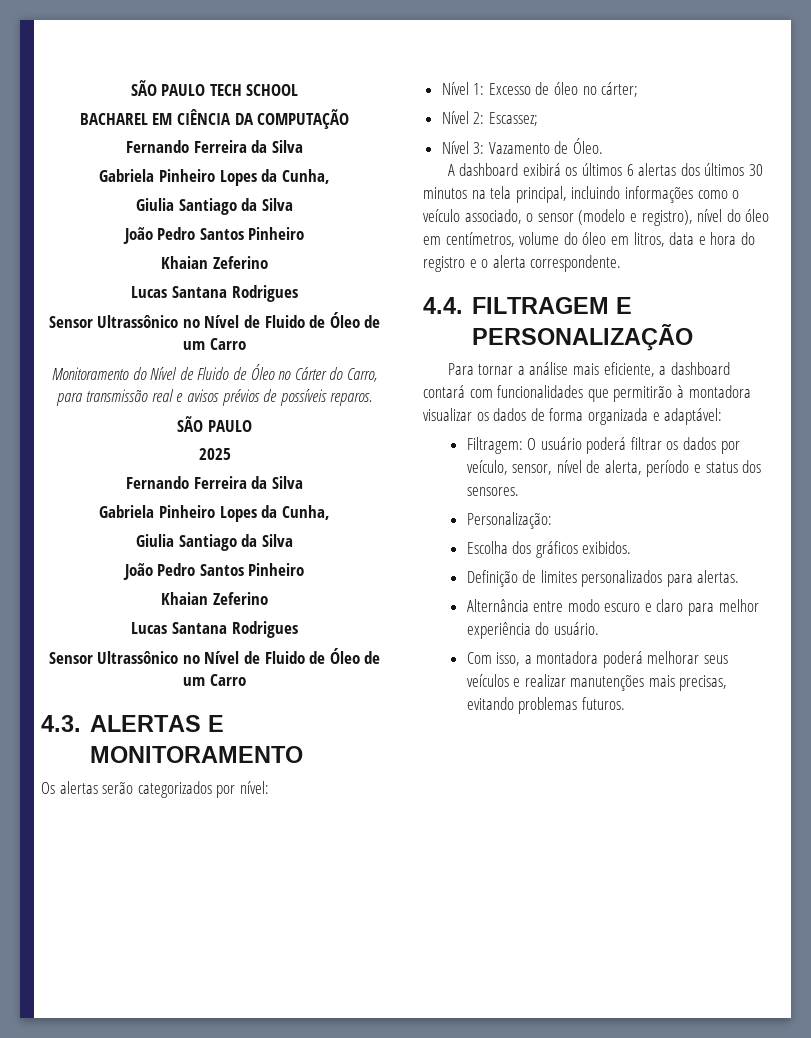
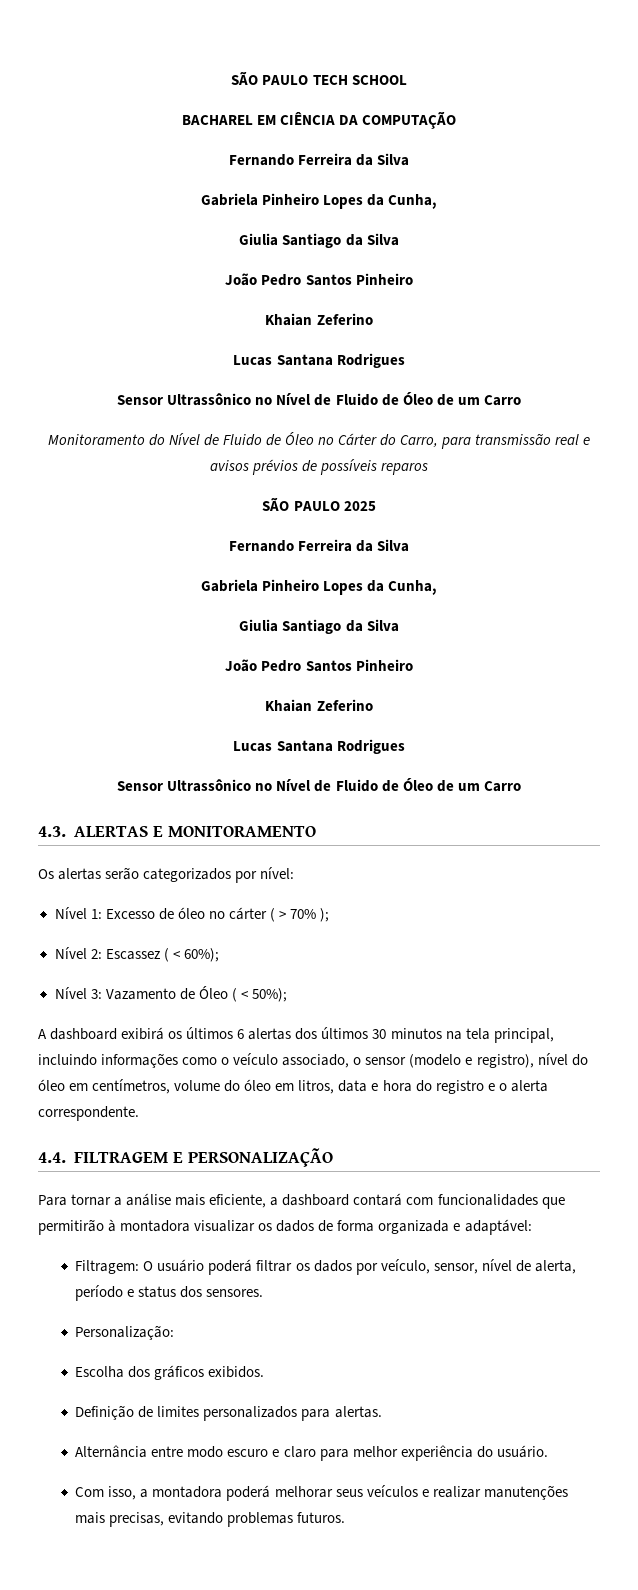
- Monitoramento do Nível de Fluido de Óleo no Cárter do Carro, para transmissão real e avisos prévios de possíveis reparos.
- SÃO PAULO
- 2025
+ Monitoramento do Nível de Fluido de Óleo no Cárter do Carro, para transmissão real e avisos prévios de possíveis reparos
+ SÃO PAULO 2025
- Nível 1: Excesso de óleo no cárter;
- Nível 2: Escassez;
+ Nível 1: Excesso de óleo no cárter ( > 70% );
+ Nível 2: Escassez ( < 60%);
- Nível 3: Vazamento de Óleo.
+ Nível 3: Vazamento de Óleo ( < 50%);

